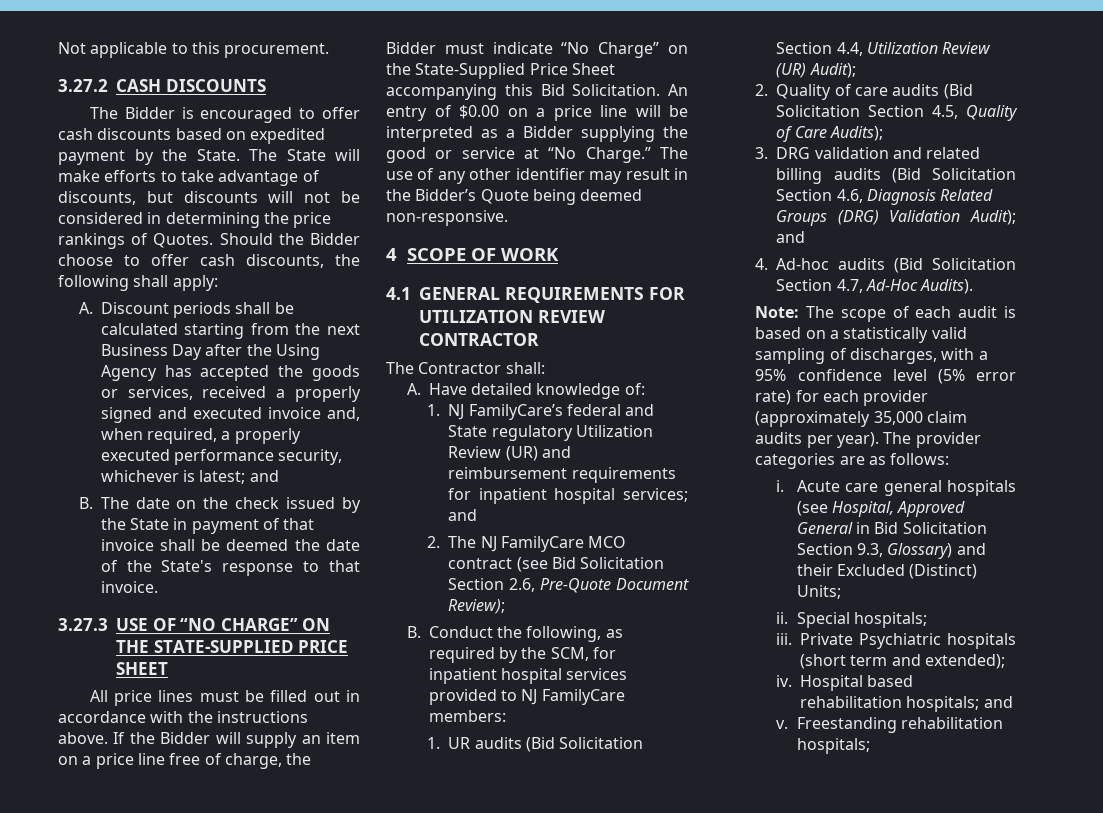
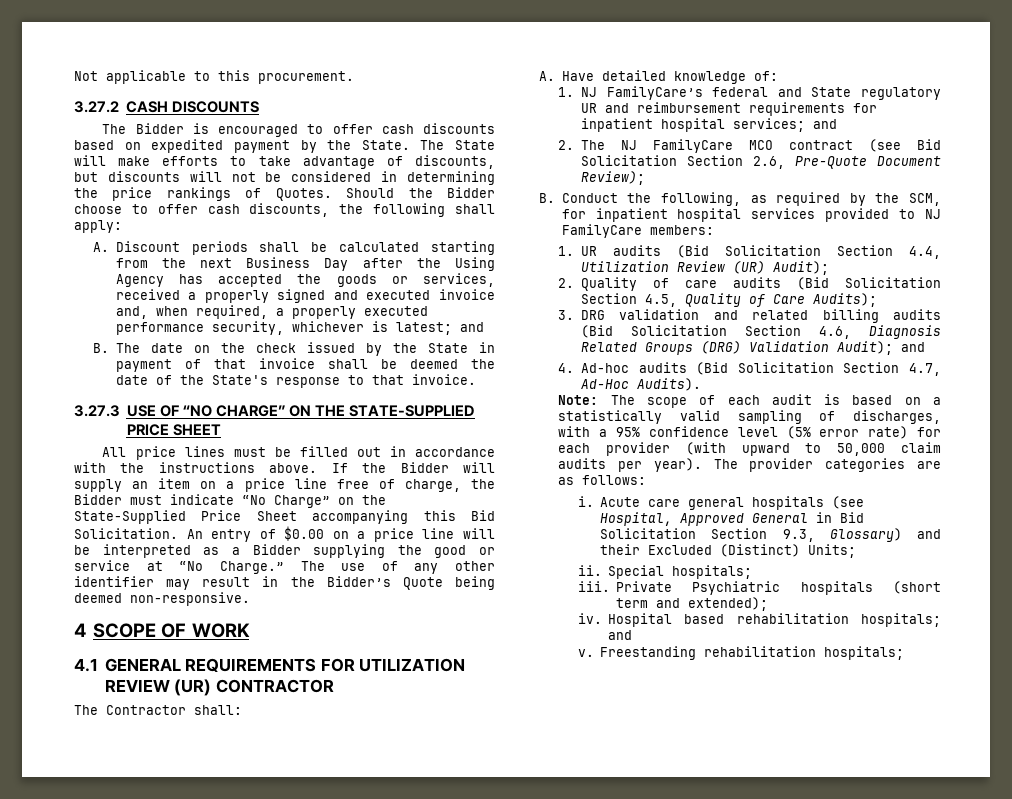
- 4.1 GENERAL REQUIREMENTS FOR UTILIZATION REVIEW CONTRACTOR
+ 4.1 GENERAL REQUIREMENTS FOR UTILIZATION REVIEW (UR) CONTRACTOR
- 1. NJ FamilyCare’s federal and State regulatory Utilization Review (UR) and reimbursement requirements for inpatient hospital services; and
+ 1. NJ FamilyCare’s federal and State regulatory UR and reimbursement requirements for inpatient hospital services; and
- Note: The scope of each audit is based on a statistically valid sampling of discharges, with a 95% confidence level (5% error rate) for each provider (approximately 35,000 claim audits per year).
+ Note: The scope of each audit is based on a statistically valid sampling of discharges, with a 95% confidence level (5% error rate) for each provider (with upward to 50,000 claim audits per year).

